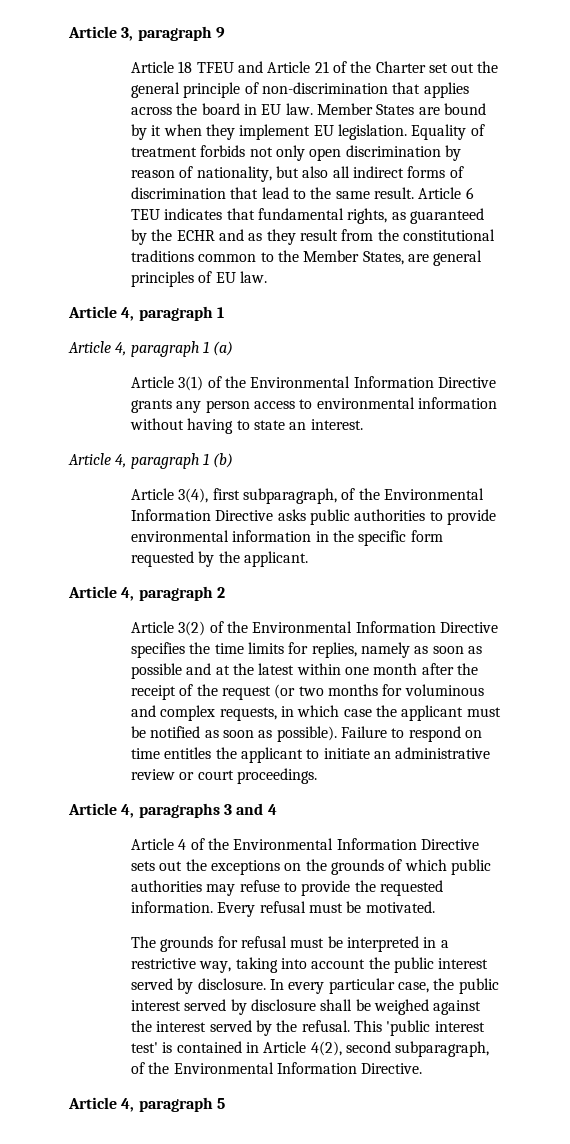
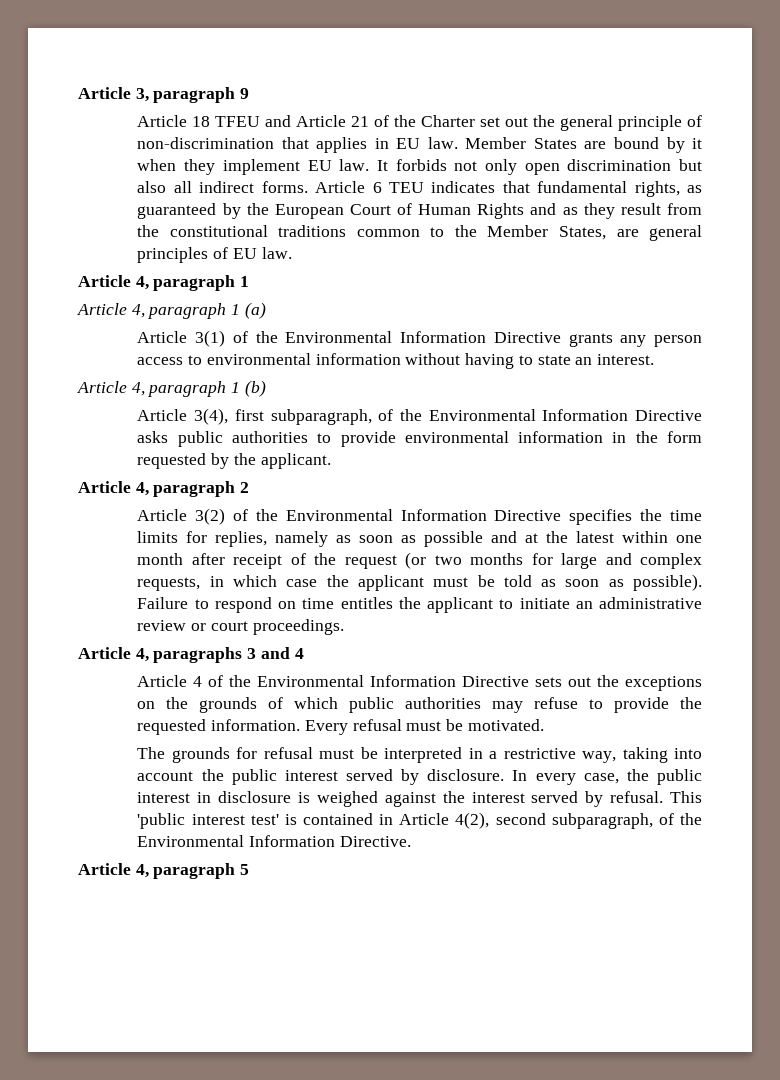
- Article 18 TFEU and Article 21 of the Charter set out the general principle of non-discrimination that applies across the board in EU law.
+ Article 18 TFEU and Article 21 of the Charter set out the general principle of non-discrimination that applies in EU law.
- Member States are bound by it when they implement EU legislation. Equality of treatment forbids not only open discrimination by reason of nationality, but also all indirect forms of discrimination that lead to the same result.
+ Member States are bound by it when they implement EU law. It forbids not only open discrimination but also all indirect forms.
- Article 6 TEU indicates that fundamental rights, as guaranteed by the ECHR and as they result from the constitutional traditions common to the Member States, are general principles of EU law.
+ Article 6 TEU indicates that fundamental rights, as guaranteed by the European Court of Human Rights and as they result from the constitutional traditions common to the Member States, are general principles of EU law.
- Article 3(4), first subparagraph, of the Environmental Information Directive asks public authorities to provide environmental information in the specific form requested by the applicant.
+ Article 3(4), first subparagraph, of the Environmental Information Directive asks public authorities to provide environmental information in the form requested by the applicant.
- Article 3(2) of the Environmental Information Directive specifies the time limits for replies, namely as soon as possible and at the latest within one month after the receipt of the request (or two months for voluminous and complex requests, in which case the applicant must be notified as soon as possible).
+ Article 3(2) of the Environmental Information Directive specifies the time limits for replies, namely as soon as possible and at the latest within one month after receipt of the request (or two months for large and complex requests, in which case the applicant must be told as soon as possible).
- In every particular case, the public interest served by disclosure shall be weighed against the interest served by the refusal.
+ In every case, the public interest in disclosure is weighed against the interest served by refusal.

